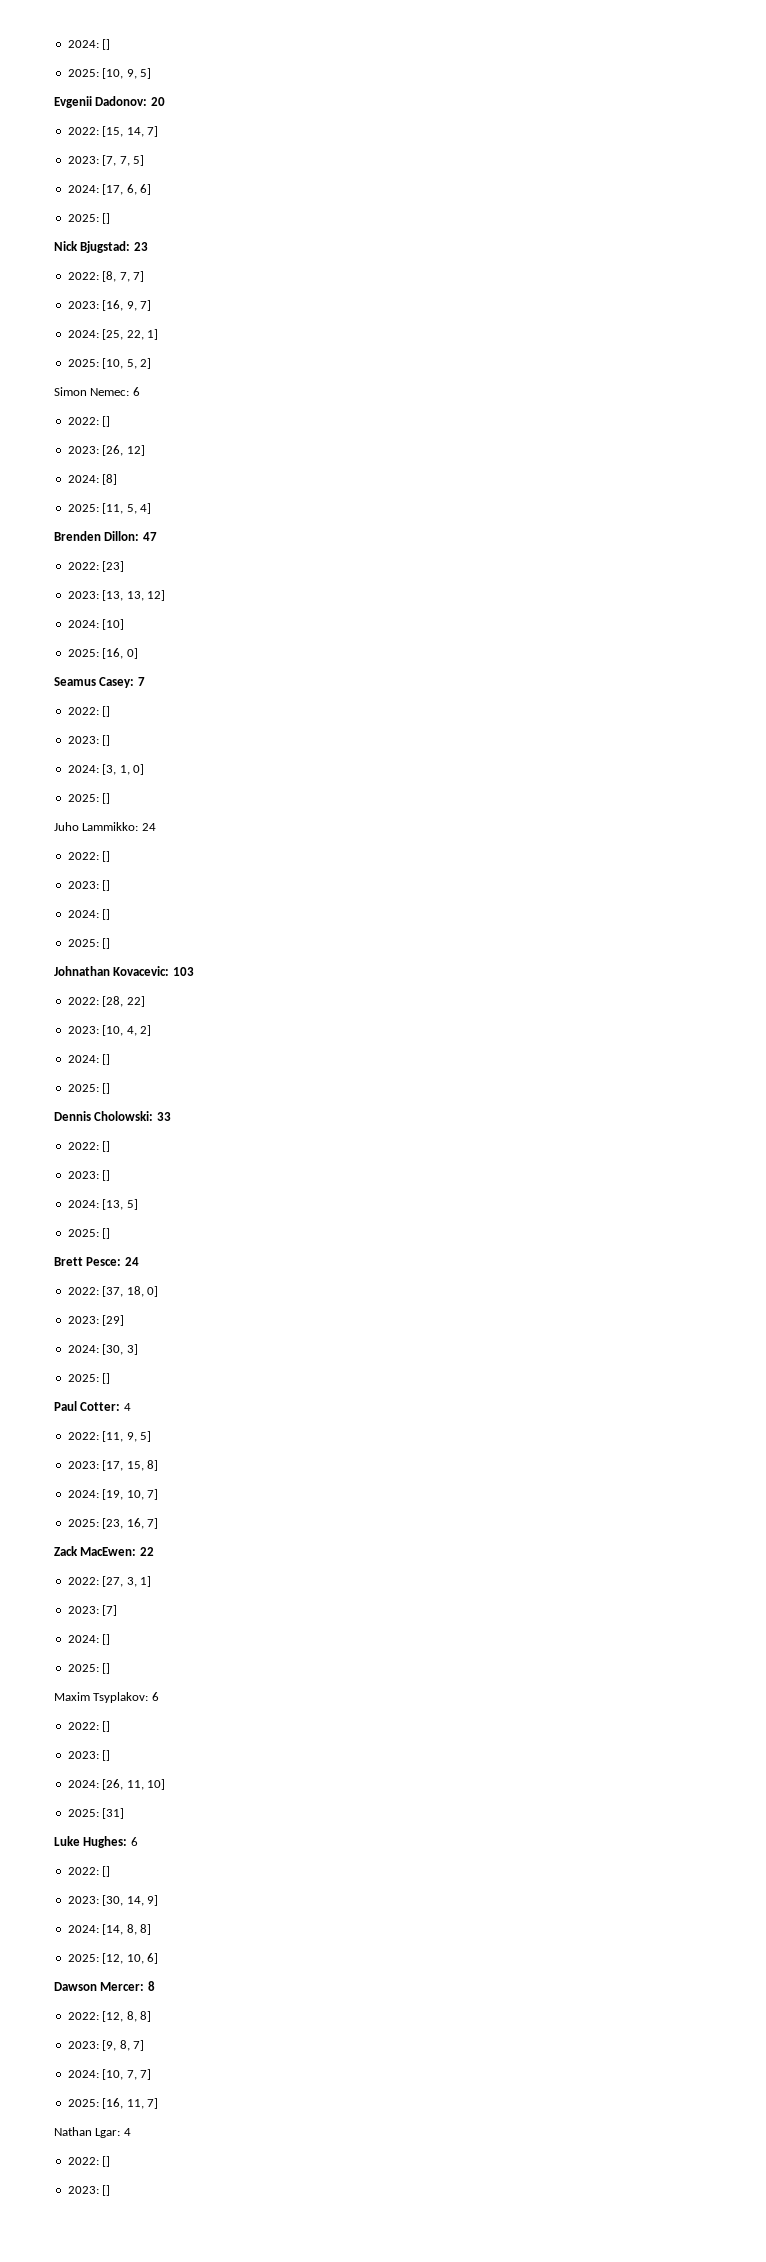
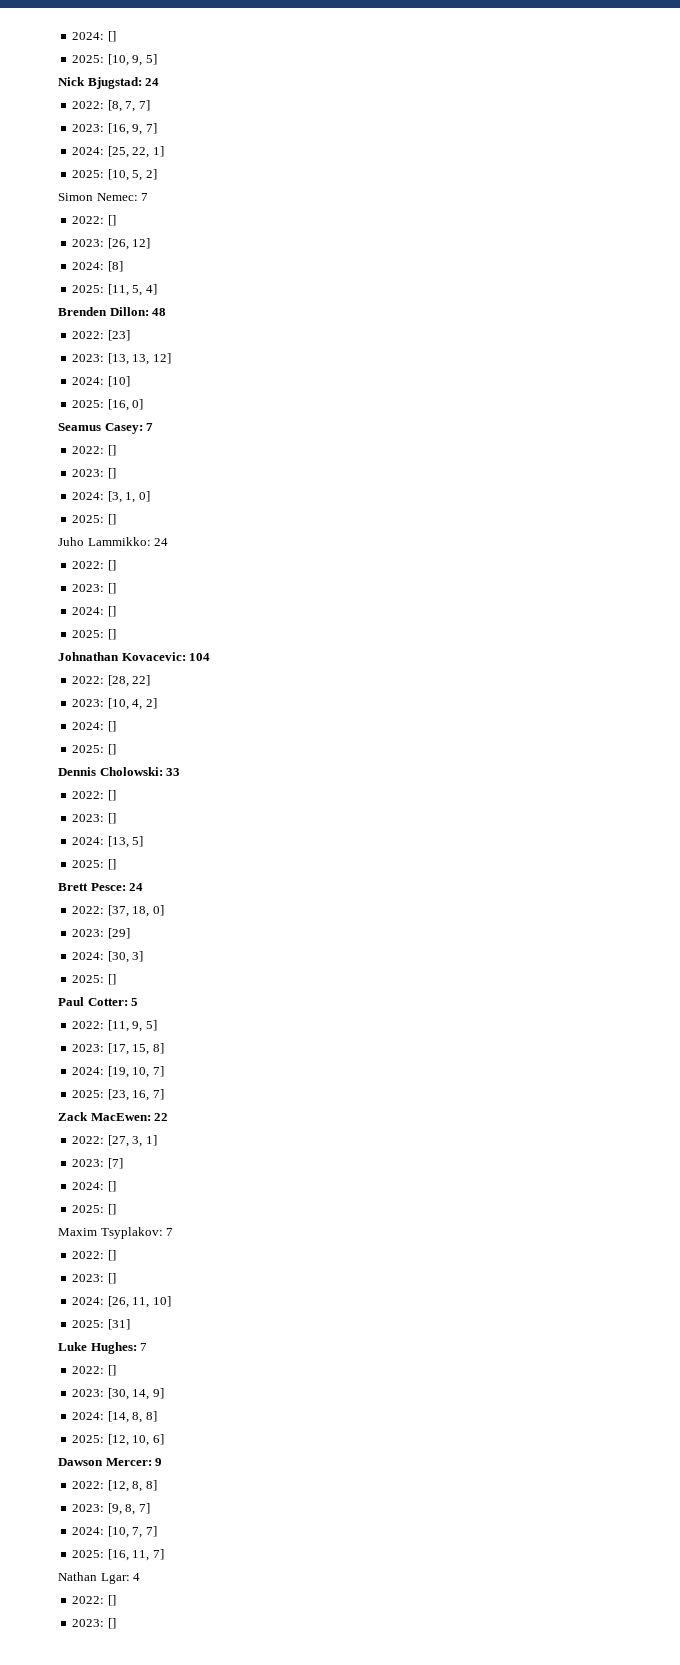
- Evgenii Dadonov: 20
- 2022: [15, 14, 7]
- 2023: [7, 7, 5]
- 2024: [17, 6, 6]
- 2025: []
- Nick Bjugstad: 23
+ Nick Bjugstad: 24
- Simon Nemec: 6
+ Simon Nemec: 7
- Brenden Dillon: 47
+ Brenden Dillon: 48
- Johnathan Kovacevic: 103
+ Johnathan Kovacevic: 104
- Paul Cotter: 4
+ Paul Cotter: 5
- Maxim Tsyplakov: 6
+ Maxim Tsyplakov: 7
- Luke Hughes: 6
+ Luke Hughes: 7
- Dawson Mercer: 8
+ Dawson Mercer: 9

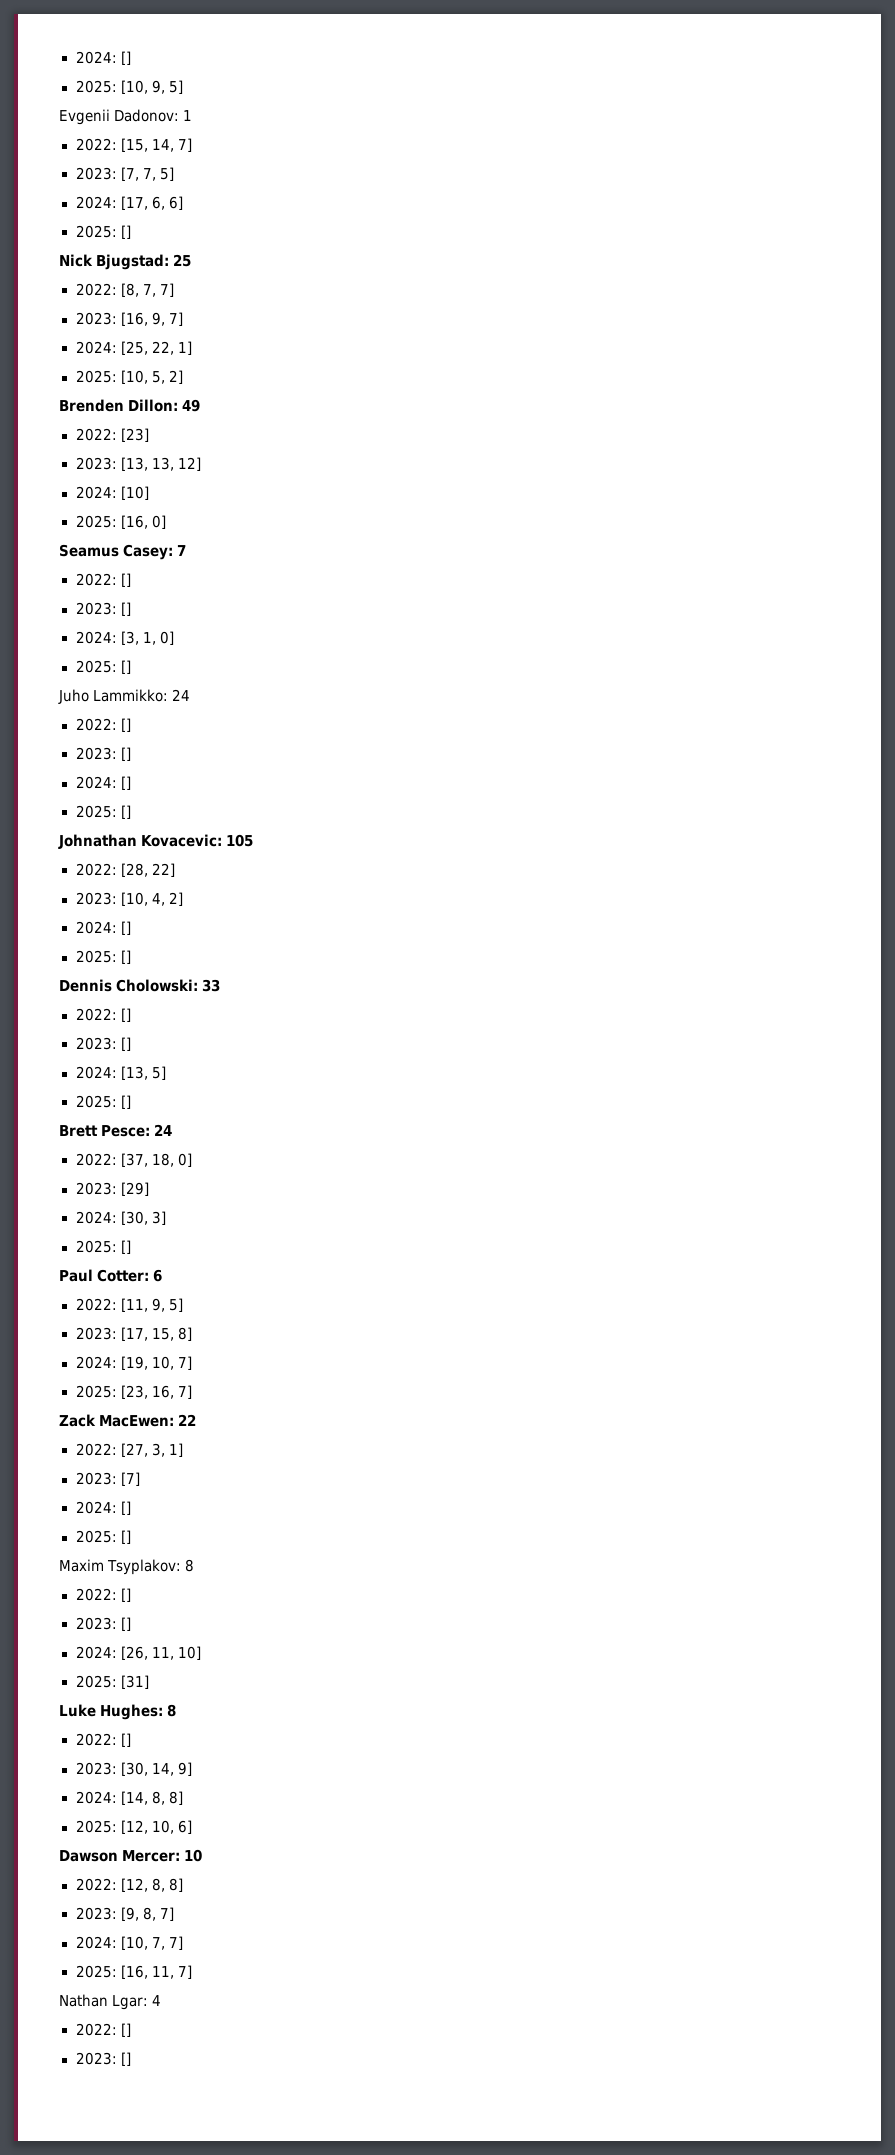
+ Evgenii Dadonov: 1
+ 2022: [15, 14, 7]
+ 2023: [7, 7, 5]
+ 2024: [17, 6, 6]
+ 2025: []
- Nick Bjugstad: 24
+ Nick Bjugstad: 25
- Simon Nemec: 7
- 2022: []
- 2023: [26, 12]
- 2024: [8]
- 2025: [11, 5, 4]
- Brenden Dillon: 48
+ Brenden Dillon: 49
- Johnathan Kovacevic: 104
+ Johnathan Kovacevic: 105
- Paul Cotter: 5
+ Paul Cotter: 6
- Maxim Tsyplakov: 7
+ Maxim Tsyplakov: 8
- Luke Hughes: 7
+ Luke Hughes: 8
- Dawson Mercer: 9
+ Dawson Mercer: 10

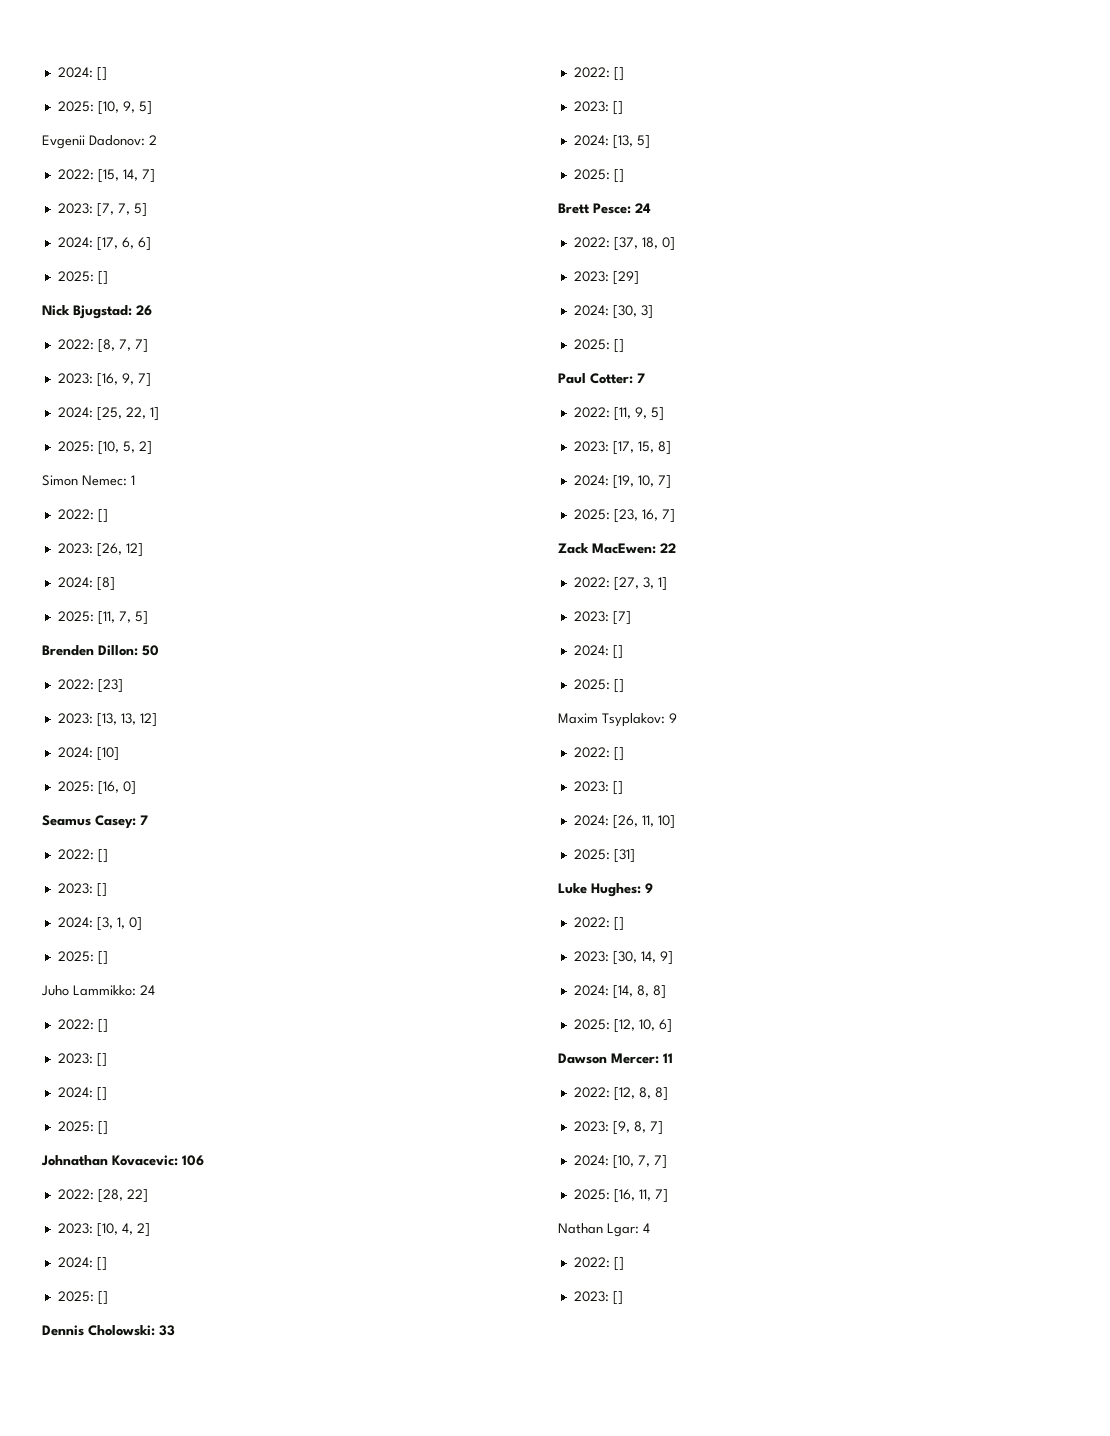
- Evgenii Dadonov: 1
+ Evgenii Dadonov: 2
- Nick Bjugstad: 25
+ Nick Bjugstad: 26
+ Simon Nemec: 1
+ 2022: []
+ 2023: [26, 12]
+ 2024: [8]
+ 2025: [11, 7, 5]
- Brenden Dillon: 49
+ Brenden Dillon: 50
- Johnathan Kovacevic: 105
+ Johnathan Kovacevic: 106
- Paul Cotter: 6
+ Paul Cotter: 7
- Maxim Tsyplakov: 8
+ Maxim Tsyplakov: 9
- Luke Hughes: 8
+ Luke Hughes: 9
- Dawson Mercer: 10
+ Dawson Mercer: 11

